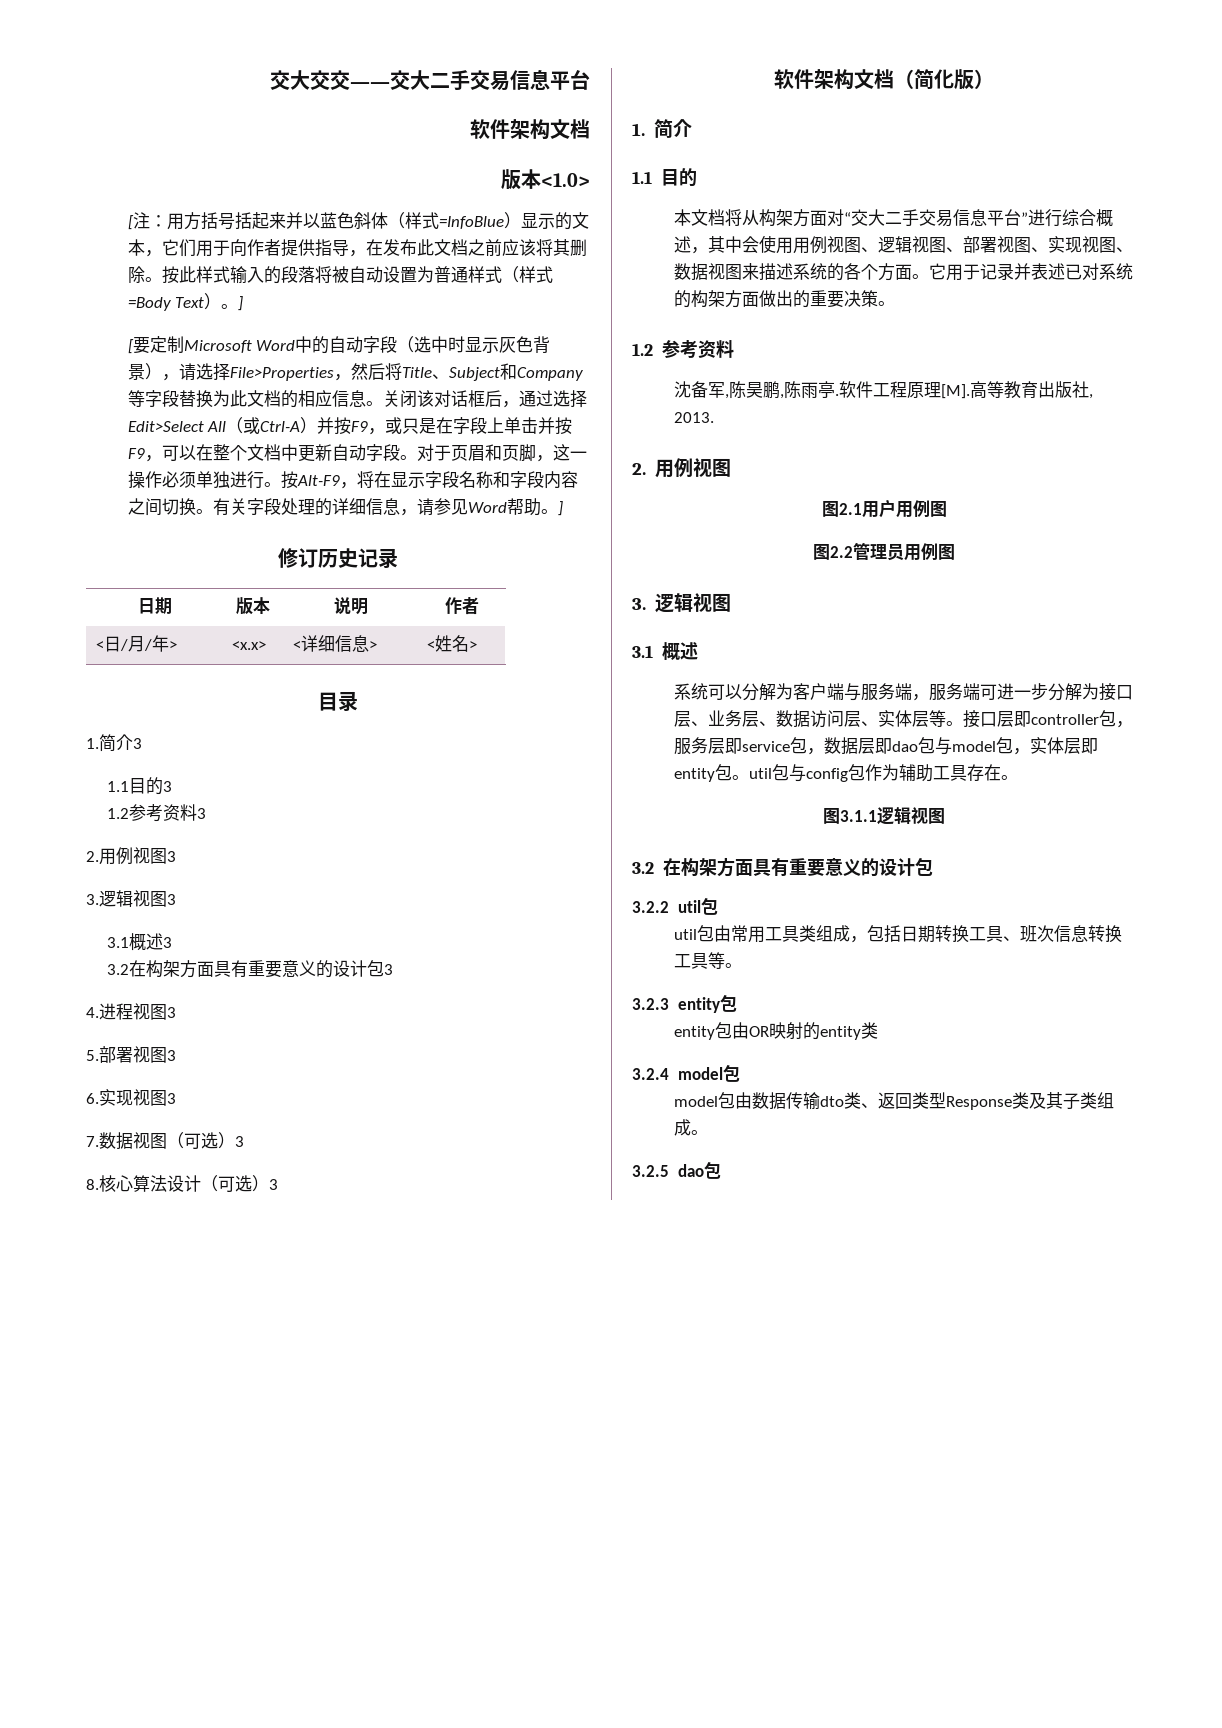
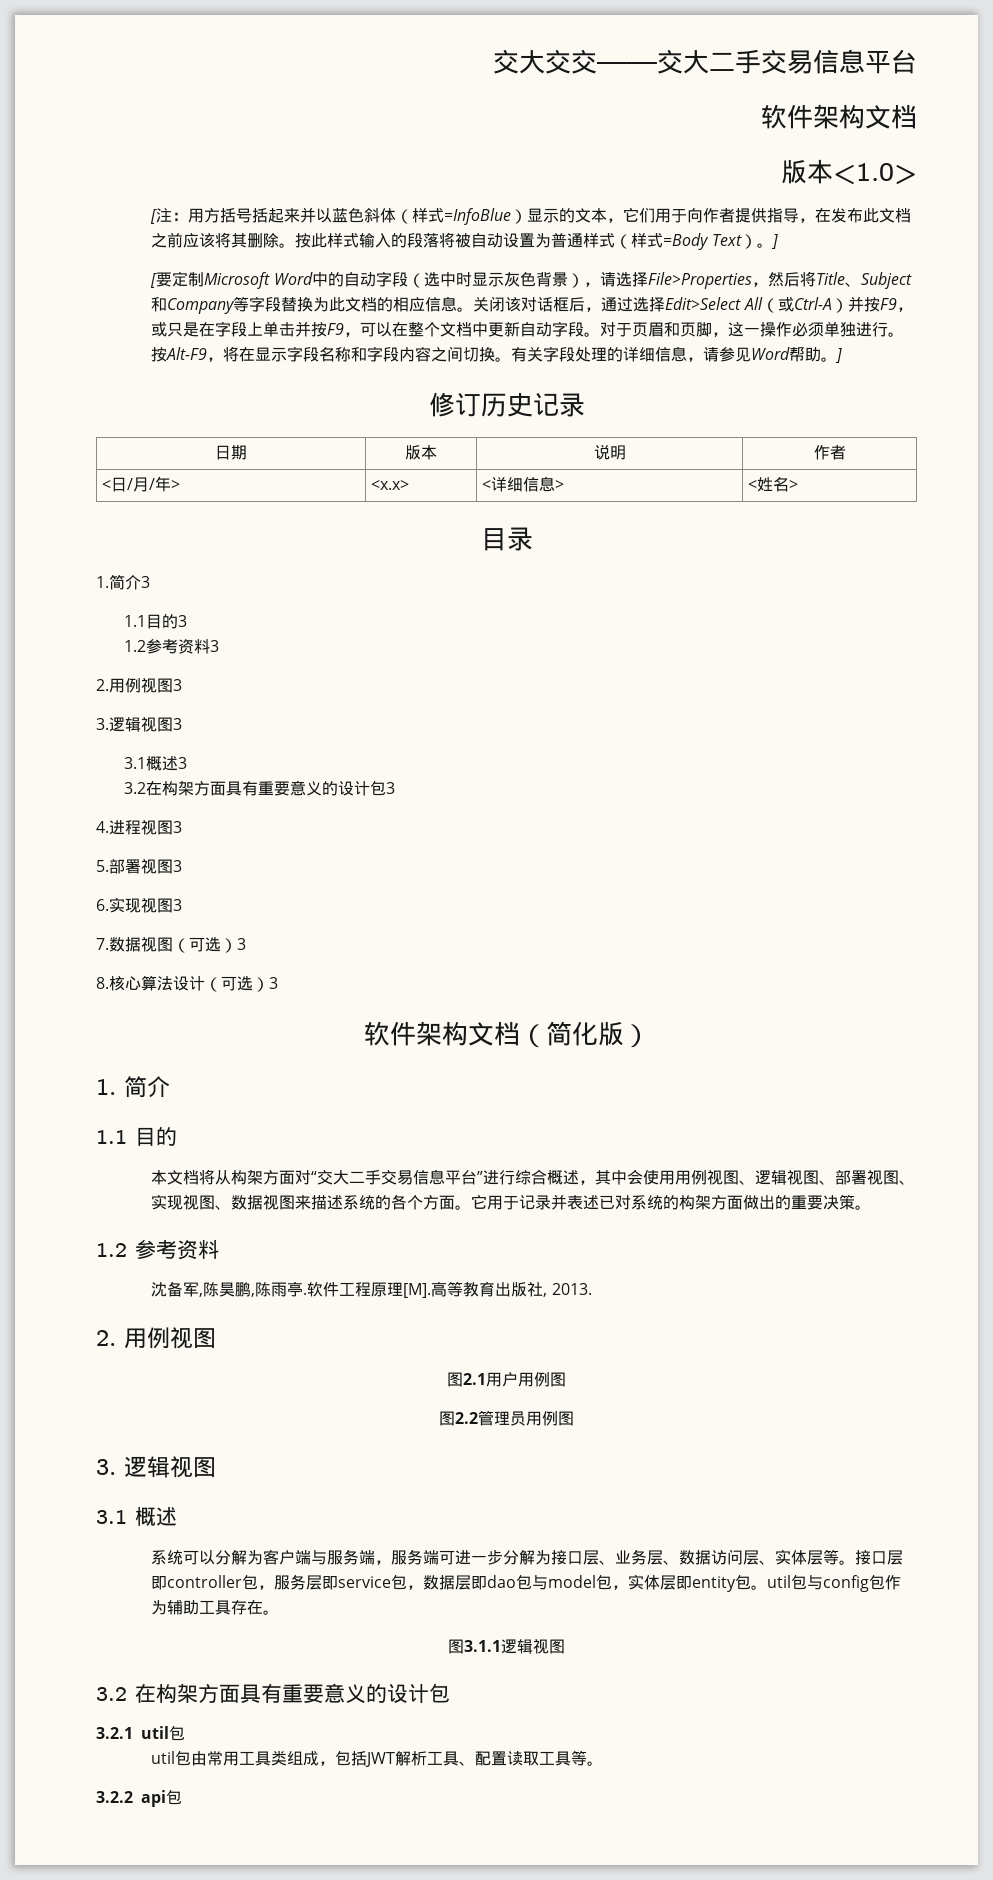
- 3.2.2 util包
+ 3.2.1 util包
- util包由常用工具类组成，包括日期转换工具、班次信息转换工具等。
+ util包由常用工具类组成，包括JWT解析工具、配置读取工具等。
- 3.2.3 entity包
- entity包由OR映射的entity类
- 3.2.4 model包
- model包由数据传输dto类、返回类型Response类及其子类组成。
- 3.2.5 dao包
+ 3.2.2 api包

